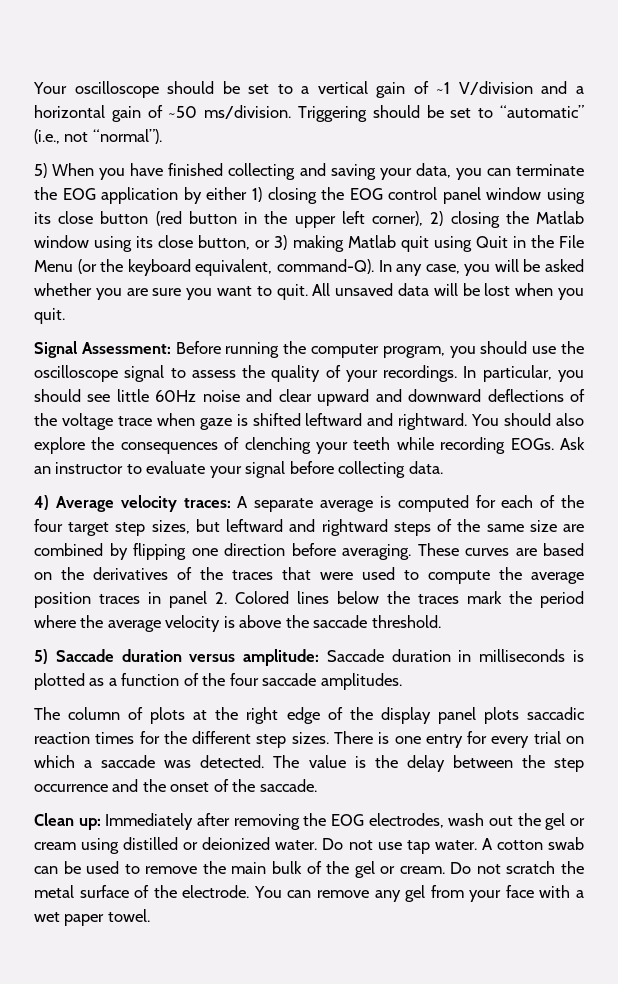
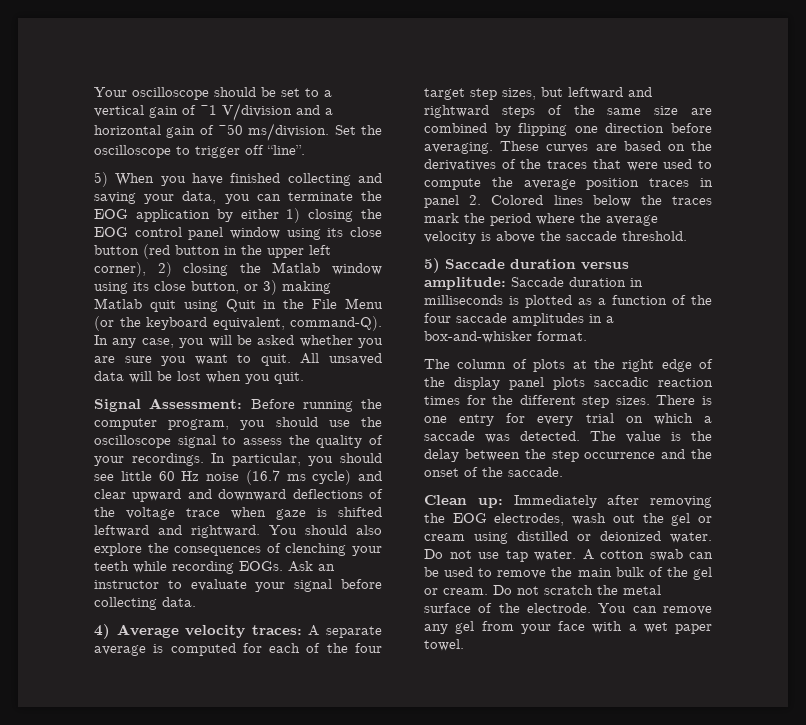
- Triggering should be set to “automatic” (i.e., not “normal”).
+ Set the oscilloscope to trigger off “line”.
- In particular, you should see little 60Hz noise and clear upward and downward deflections of the voltage trace when gaze is shifted leftward and rightward.
+ In particular, you should see little 60 Hz noise (16.7 ms cycle) and clear upward and downward deflections of the voltage trace when gaze is shifted leftward and rightward.
- 5) Saccade duration versus amplitude: Saccade duration in milliseconds is plotted as a function of the four saccade amplitudes.
+ 5) Saccade duration versus amplitude: Saccade duration in milliseconds is plotted as a function of the four saccade amplitudes in a box-and-whisker format.

